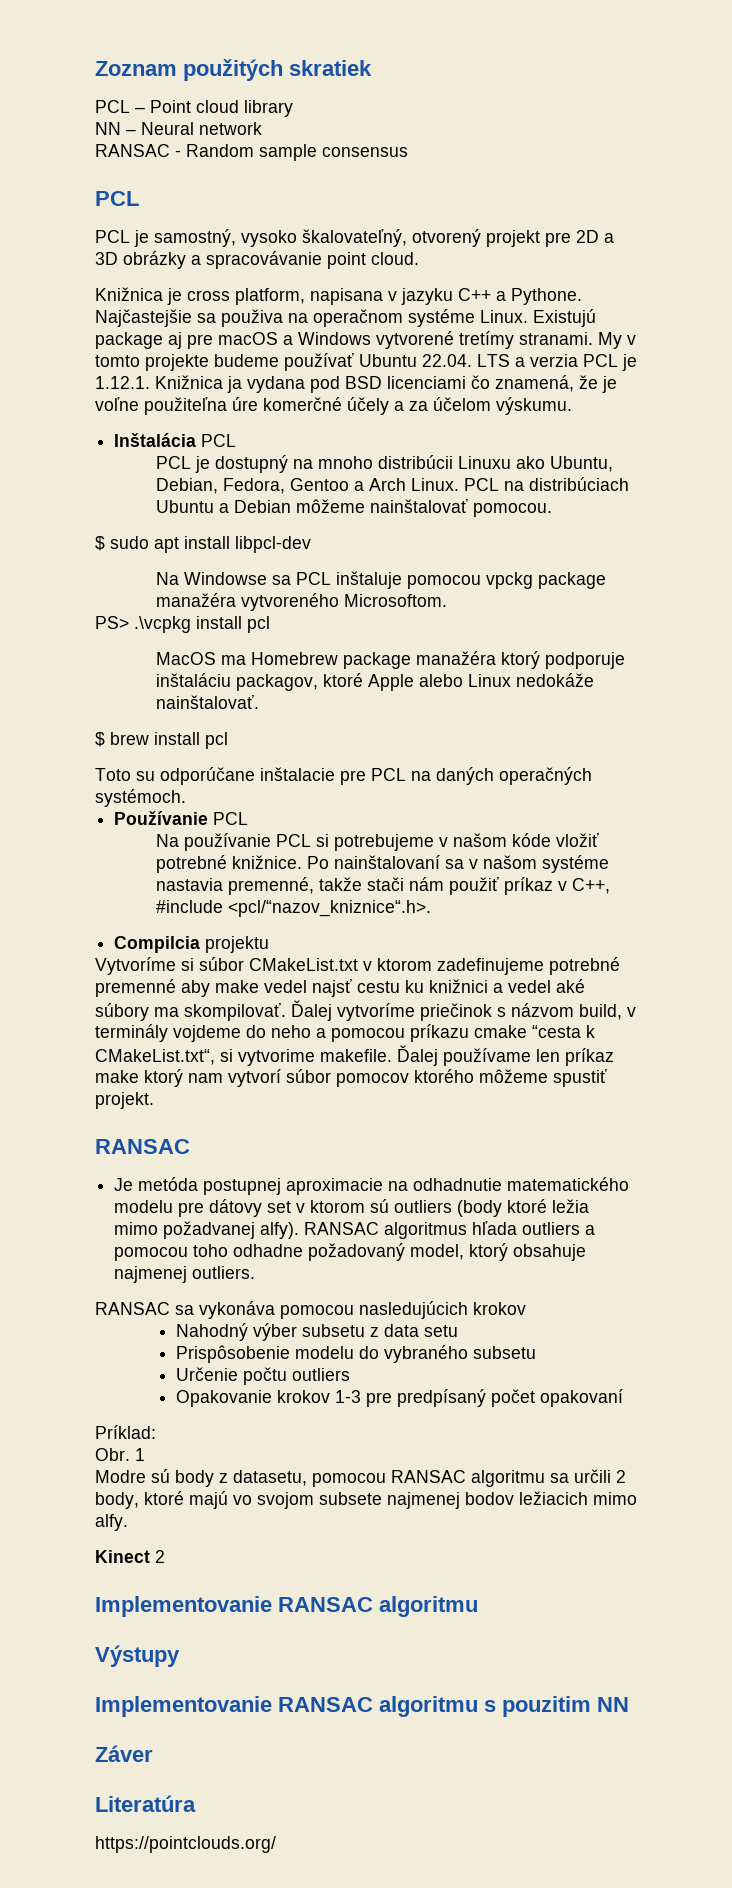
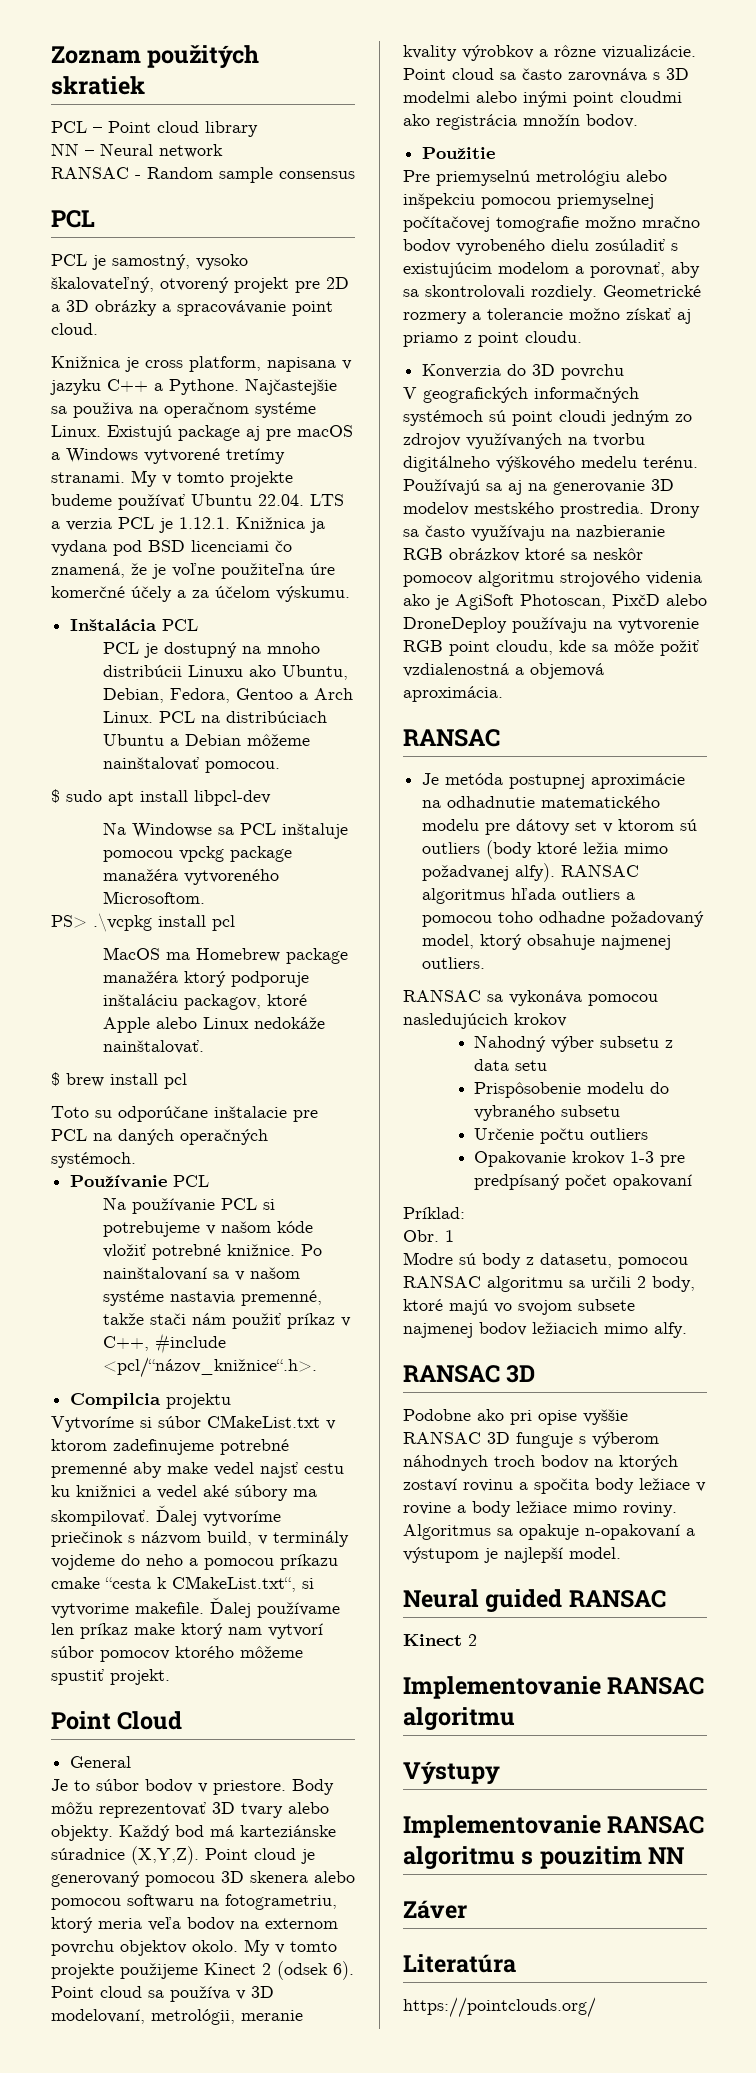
- Po nainštalovaní sa v našom systéme nastavia premenné, takže stači nám použiť príkaz v C++, #include <pcl/“nazov_kniznice“.h>.
+ Po nainštalovaní sa v našom systéme nastavia premenné, takže stači nám použiť príkaz v C++, #include <pcl/“názov_knižnice“.h>.
+ Point Cloud
+ General
+ Je to súbor bodov v priestore. Body môžu reprezentovať 3D tvary alebo objekty. Každý bod má karteziánske súradnice (X,Y,Z). Point cloud je generovaný pomocou 3D skenera alebo pomocou softwaru na fotogrametriu, ktorý meria veľa bodov na externom povrchu objektov okolo. My v tomto projekte použijeme Kinect 2 (odsek 6). Point cloud sa používa v 3D modelovaní, metrológii, meranie kvality výrobkov a rôzne vizualizácie. Point cloud sa často zarovnáva s 3D modelmi alebo inými point cloudmi ako registrácia množín bodov.
+ Použitie
+ Pre priemyselnú metrológiu alebo inšpekciu pomocou priemyselnej počítačovej tomografie možno mračno bodov vyrobeného dielu zosúladiť s existujúcim modelom a porovnať, aby sa skontrolovali rozdiely. Geometrické rozmery a tolerancie možno získať aj priamo z point cloudu.
+ Konverzia do 3D povrchu
+ V geografických informačných systémoch sú point cloudi jedným zo zdrojov využívaných na tvorbu digitálneho výškového medelu terénu. Používajú sa aj na generovanie 3D modelov mestského prostredia. Drony sa často využívaju na nazbieranie RGB obrázkov ktoré sa neskôr pomocov algoritmu strojového videnia ako je AgiSoft Photoscan, PixčD alebo DroneDeploy používaju na vytvorenie RGB point cloudu, kde sa môže požiť vzdialenostná a objemová aproximácia.
- Je metóda postupnej aproximacie na odhadnutie matematického modelu pre dátovy set v ktorom sú outliers (body ktoré ležia mimo požadvanej alfy).
+ Je metóda postupnej aproximácie na odhadnutie matematického modelu pre dátovy set v ktorom sú outliers (body ktoré ležia mimo požadvanej alfy).
  Modre sú body z datasetu, pomocou RANSAC algoritmu sa určili 2 body, ktoré majú vo svojom subsete najmenej bodov ležiacich mimo alfy.
+ RANSAC 3D
+ Podobne ako pri opise vyššie RANSAC 3D funguje s výberom náhodnych troch bodov na ktorých zostaví rovinu a spočita body ležiace v rovine a body ležiace mimo roviny. Algoritmus sa opakuje n-opakovaní a výstupom je najlepší model.
+ Neural guided RANSAC

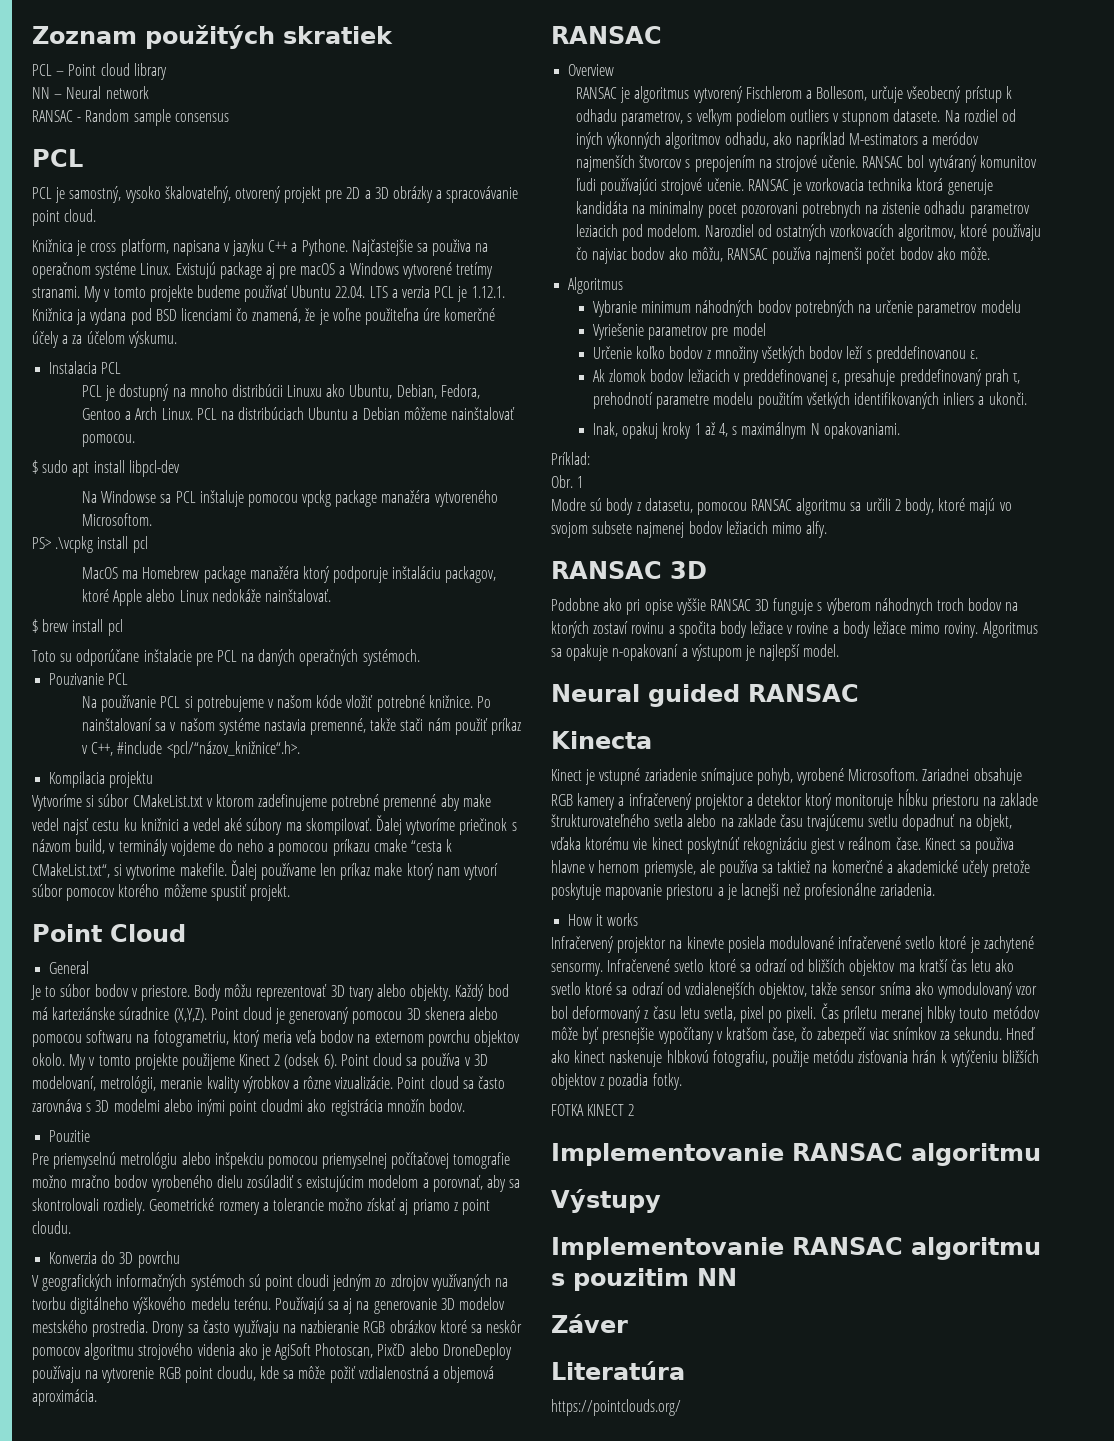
- Inštalácia PCL
+ Instalacia PCL
- Používanie PCL
+ Pouzivanie PCL
- Compilcia projektu
+ Kompilacia projektu
- Použitie
+ Pouzitie
- Je metóda postupnej aproximácie na odhadnutie matematického modelu pre dátovy set v ktorom sú outliers (body ktoré ležia mimo požadvanej alfy). RANSAC algoritmus hľada outliers a pomocou toho odhadne požadovaný model, ktorý obsahuje najmenej outliers.
- RANSAC sa vykonáva pomocou nasledujúcich krokov
- Nahodný výber subsetu z data setu
- Prispôsobenie modelu do vybraného subsetu
- Určenie počtu outliers
- Opakovanie krokov 1-3 pre predpísaný počet opakovaní
+ Overview
+ RANSAC je algoritmus vytvorený Fischlerom a Bollesom, určuje všeobecný prístup k odhadu parametrov, s veľkym podielom outliers v stupnom datasete. Na rozdiel od iných výkonných algoritmov odhadu, ako napríklad M-estimators a meródov najmenších štvorcov s prepojením na strojové učenie. RANSAC bol vytváraný komunitov ľudi používajúci strojové učenie. RANSAC je vzorkovacia technika ktorá generuje kandidáta na minimalny pocet pozorovani potrebnych na zistenie odhadu parametrov leziacich pod modelom. Narozdiel od ostatných vzorkovacích algoritmov, ktoré používaju čo najviac bodov ako môžu, RANSAC používa najmenši počet bodov ako môže.
+ Algoritmus
+ Vybranie minimum náhodných bodov potrebných na určenie parametrov modelu
+ Vyriešenie parametrov pre model
+ Určenie koľko bodov z množiny všetkých bodov leží s preddefinovanou ε.
+ Ak zlomok bodov ležiacich v preddefinovanej ε, presahuje preddefinovaný prah τ, prehodnotí parametre modelu použitím všetkých identifikovaných inliers a ukonči.
+ Inak, opakuj kroky 1 až 4, s maximálnym N opakovaniami.
  Neural guided RANSAC
- Kinect 2
+ Kinecta
+ Kinect je vstupné zariadenie snímajuce pohyb, vyrobené Microsoftom. Zariadnei obsahuje RGB kamery a infračervený projektor a detektor ktorý monitoruje hĺbku priestoru na zaklade štrukturovateľného svetla alebo na zaklade času trvajúcemu svetlu dopadnuť na objekt, vďaka ktorému vie kinect poskytnúť rekognizáciu giest v reálnom čase. Kinect sa použiva hlavne v hernom priemysle, ale používa sa taktiež na komerčné a akademické učely pretože poskytuje mapovanie priestoru a je lacnejši než profesionálne zariadenia.
+ How it works
+ Infračervený projektor na kinevte posiela modulované infračervené svetlo ktoré je zachytené sensormy. Infračervené svetlo ktoré sa odrazí od bližších objektov ma kratší čas letu ako svetlo ktoré sa odrazí od vzdialenejších objektov, takže sensor sníma ako vymodulovaný vzor bol deformovaný z času letu svetla, pixel po pixeli. Čas príletu meranej hlbky touto metódov môže byť presnejšie vypočítany v kratšom čase, čo zabezpečí viac snímkov za sekundu. Hneď ako kinect naskenuje hlbkovú fotografiu, použije metódu zisťovania hrán k vytýčeniu bližších objektov z pozadia fotky.
+ FOTKA KINECT 2

